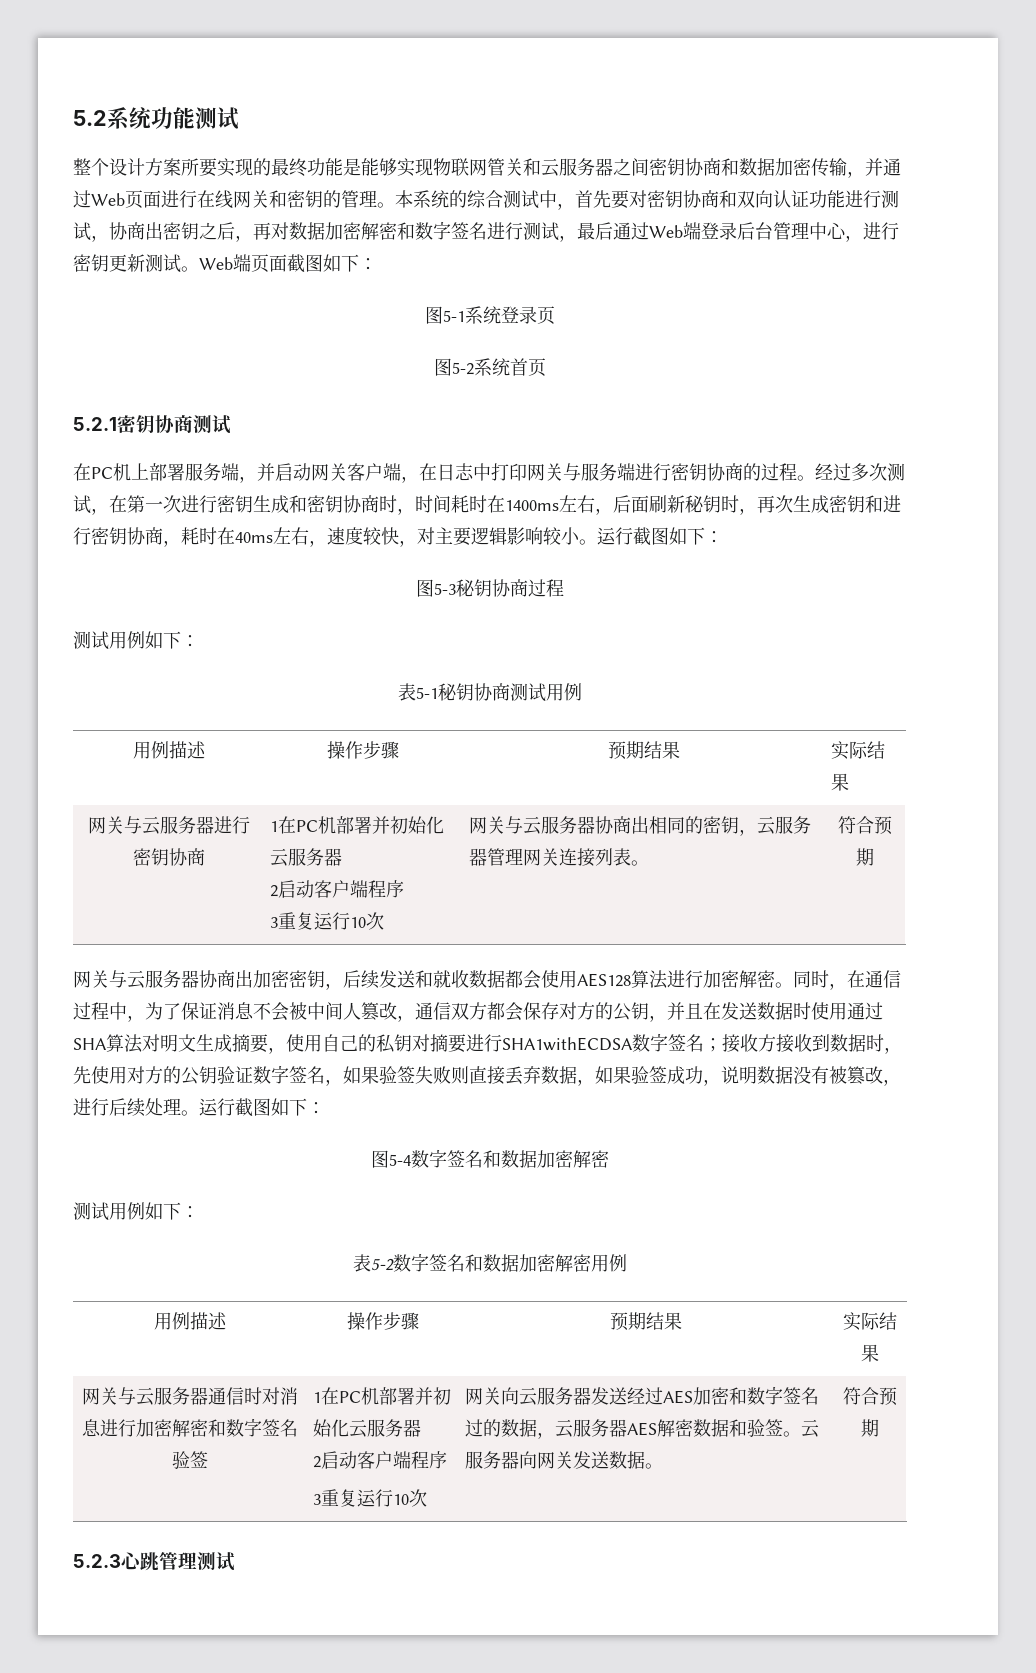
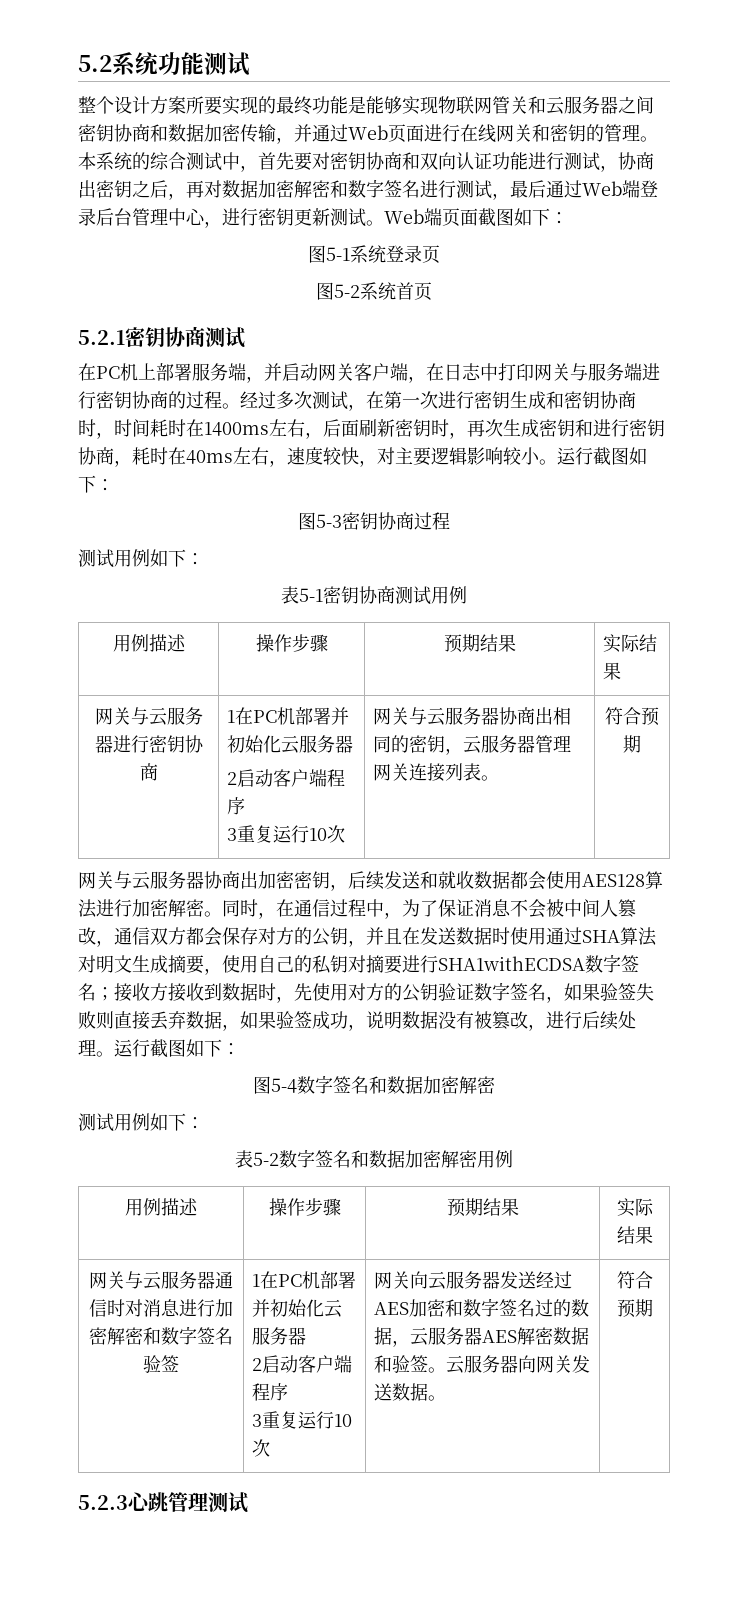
- 经过多次测试，在第一次进行密钥生成和密钥协商时，时间耗时在1400ms左右，后面刷新秘钥时，再次生成密钥和进行密钥协商，耗时在40ms左右，速度较快，对主要逻辑影响较小。
+ 经过多次测试，在第一次进行密钥生成和密钥协商时，时间耗时在1400ms左右，后面刷新密钥时，再次生成密钥和进行密钥协商，耗时在40ms左右，速度较快，对主要逻辑影响较小。
- 图5-3秘钥协商过程
+ 图5-3密钥协商过程
- 表5-1秘钥协商测试用例
+ 表5-1密钥协商测试用例

